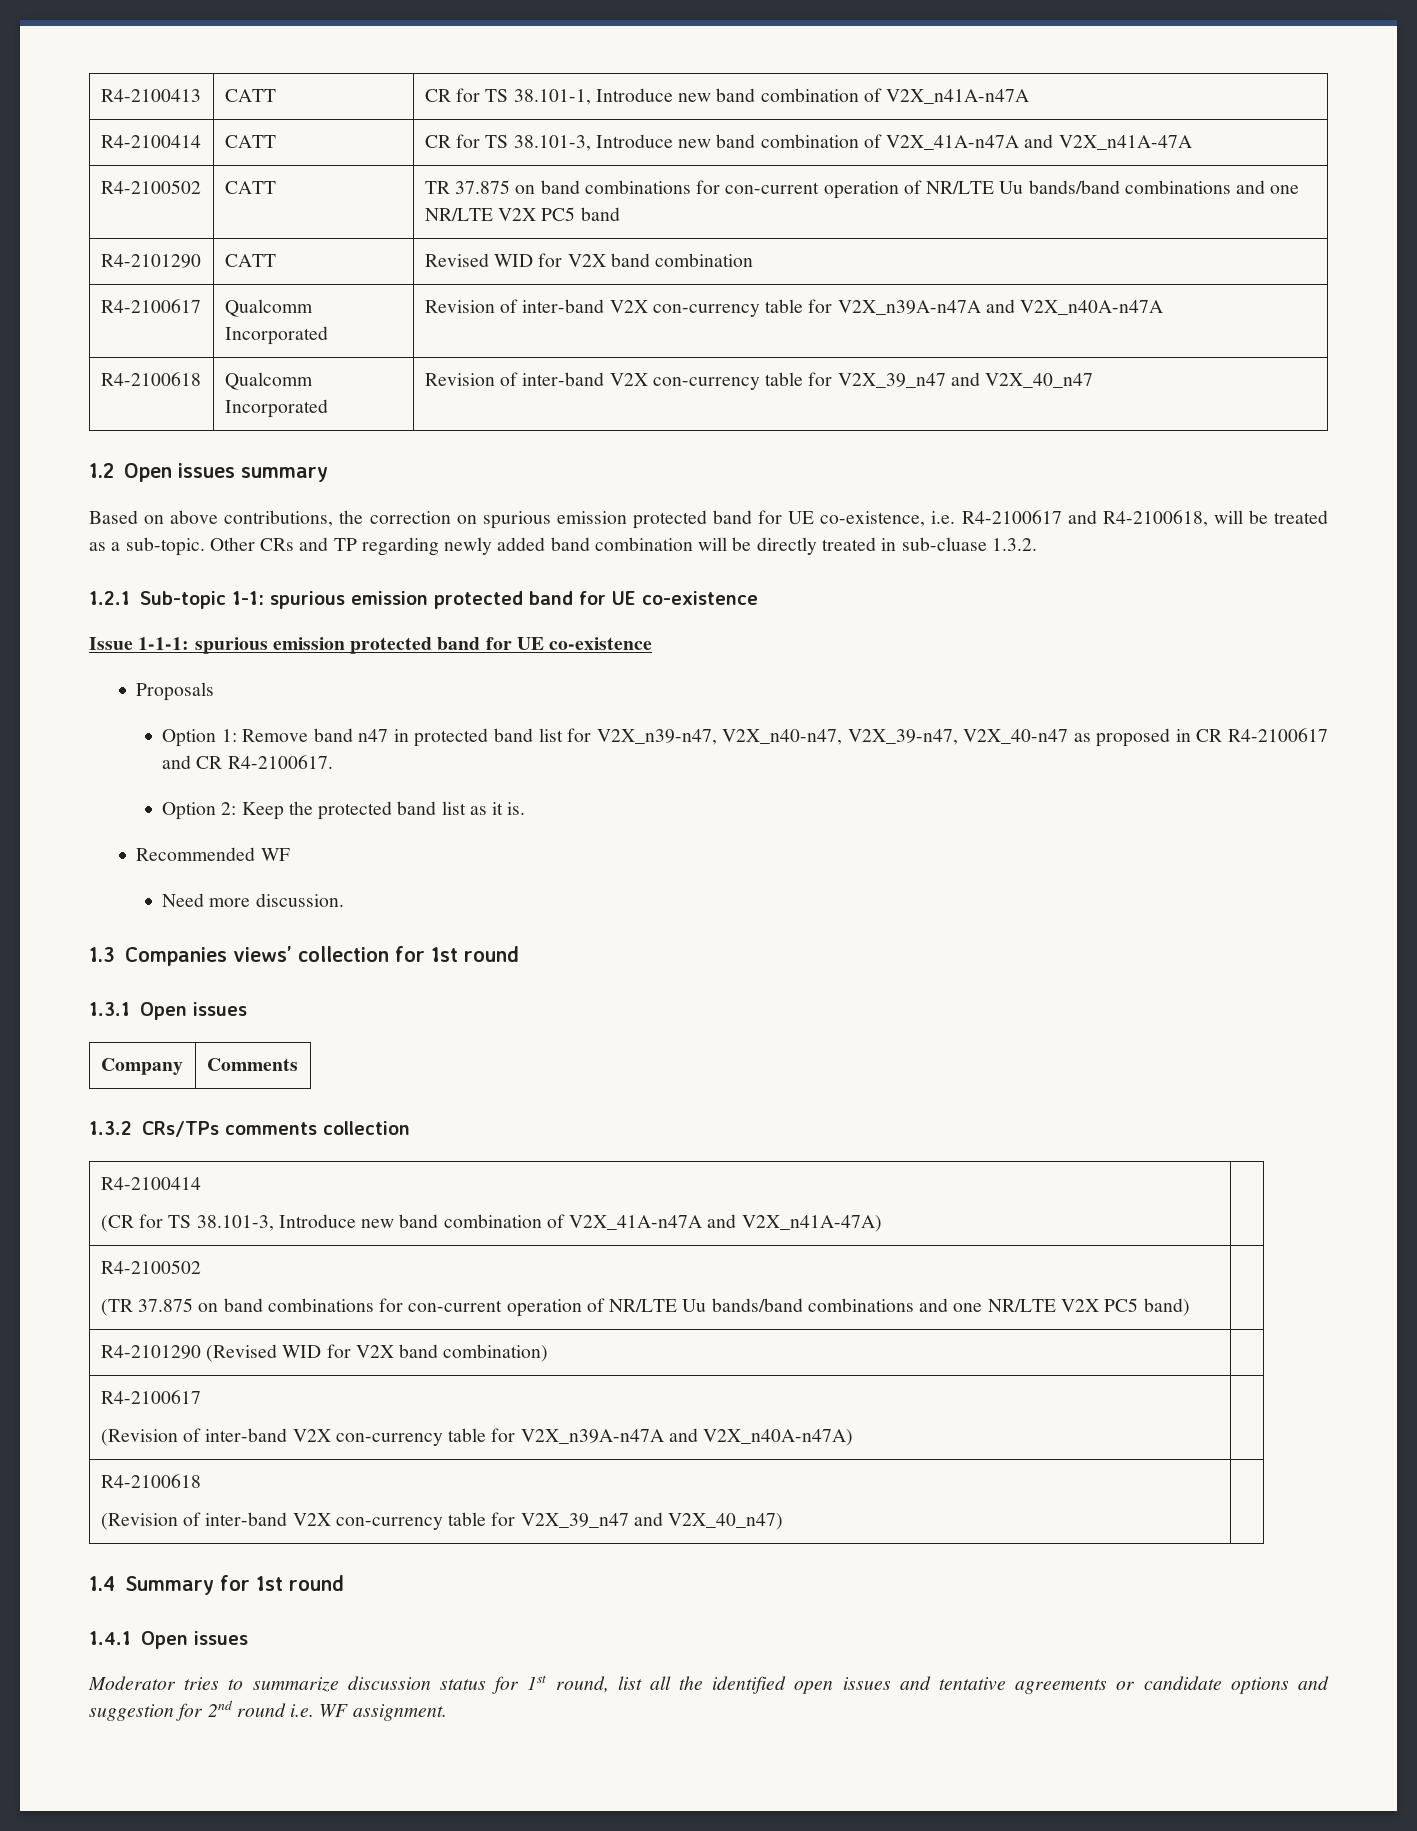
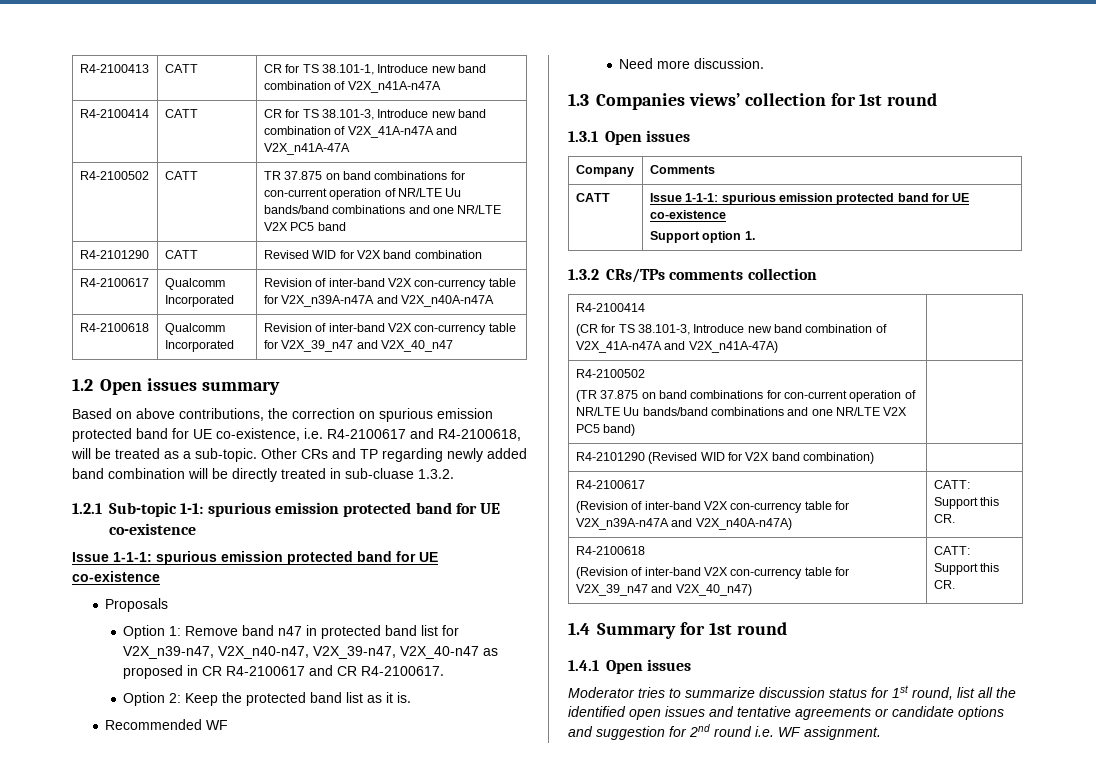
+ CATT | Issue 1-1-1: spurious emission protected band for UE co-existence
+ Support option 1.
  R4-2101290 (Revised WID for V2X band combination) |
  R4-2100617
- (Revision of inter-band V2X con-currency table for V2X_n39A-n47A and V2X_n40A-n47A) |
+ (Revision of inter-band V2X con-currency table for V2X_n39A-n47A and V2X_n40A-n47A) | CATT: Support this CR.
  R4-2100618
- (Revision of inter-band V2X con-currency table for V2X_39_n47 and V2X_40_n47) |
+ (Revision of inter-band V2X con-currency table for V2X_39_n47 and V2X_40_n47) | CATT: Support this CR.

